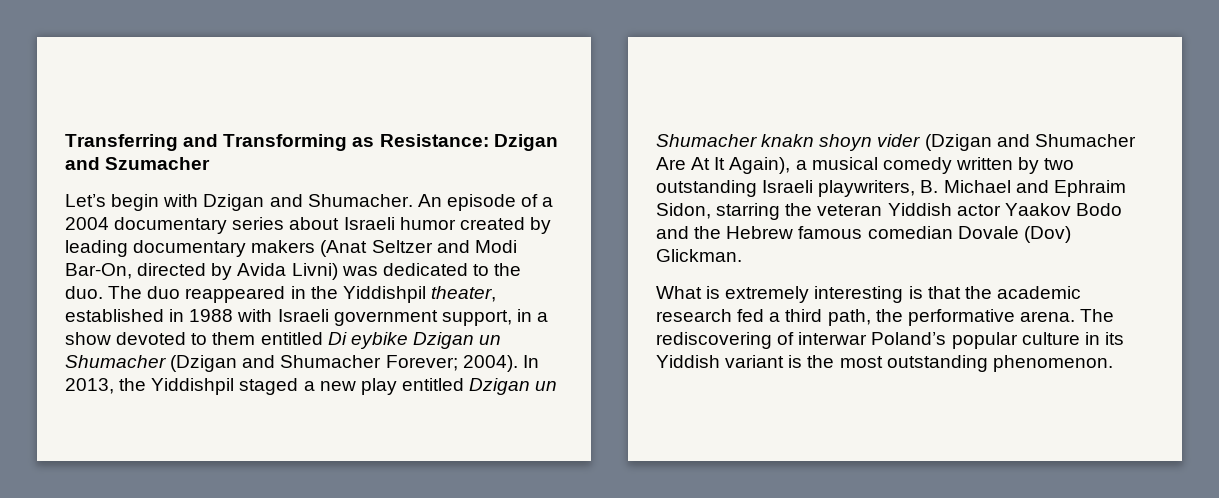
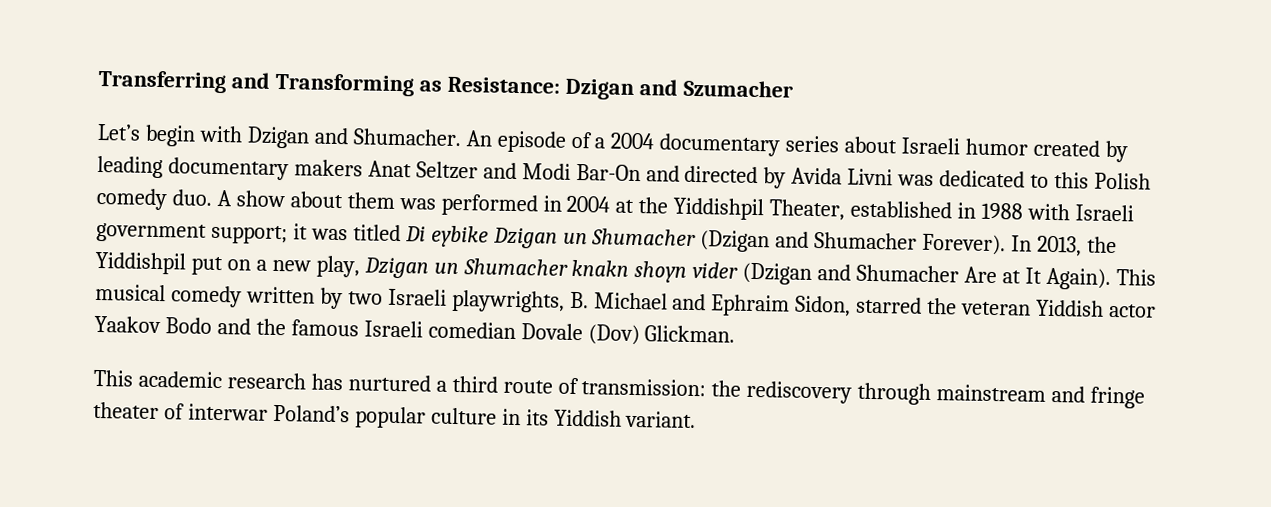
- An episode of a 2004 documentary series about Israeli humor created by leading documentary makers (Anat Seltzer and Modi Bar-On, directed by Avida Livni) was dedicated to the duo. The duo reappeared in the Yiddishpil theater, established in 1988 with Israeli government support, in a show devoted to them entitled Di eybike Dzigan un Shumacher (Dzigan and Shumacher Forever; 2004).
+ An episode of a 2004 documentary series about Israeli humor created by leading documentary makers Anat Seltzer and Modi Bar-On and directed by Avida Livni was dedicated to this Polish comedy duo. A show about them was performed in 2004 at the Yiddishpil Theater, established in 1988 with Israeli government support; it was titled Di eybike Dzigan un Shumacher (Dzigan and Shumacher Forever).
- In 2013, the Yiddishpil staged a new play entitled Dzigan un Shumacher knakn shoyn vider (Dzigan and Shumacher Are At It Again), a musical comedy written by two outstanding Israeli playwriters, B. Michael and Ephraim Sidon, starring the veteran Yiddish actor Yaakov Bodo and the Hebrew famous comedian Dovale (Dov) Glickman.
+ In 2013, the Yiddishpil put on a new play, Dzigan un Shumacher knakn shoyn vider (Dzigan and Shumacher Are at It Again). This musical comedy written by two Israeli playwrights, B. Michael and Ephraim Sidon, starred the veteran Yiddish actor Yaakov Bodo and the famous Israeli comedian Dovale (Dov) Glickman.
- What is extremely interesting is that the academic research fed a third path, the performative arena. The rediscovering of interwar Poland’s popular culture in its Yiddish variant is the most outstanding phenomenon.
+ This academic research has nurtured a third route of transmission: the rediscovery through mainstream and fringe theater of interwar Poland’s popular culture in its Yiddish variant.

